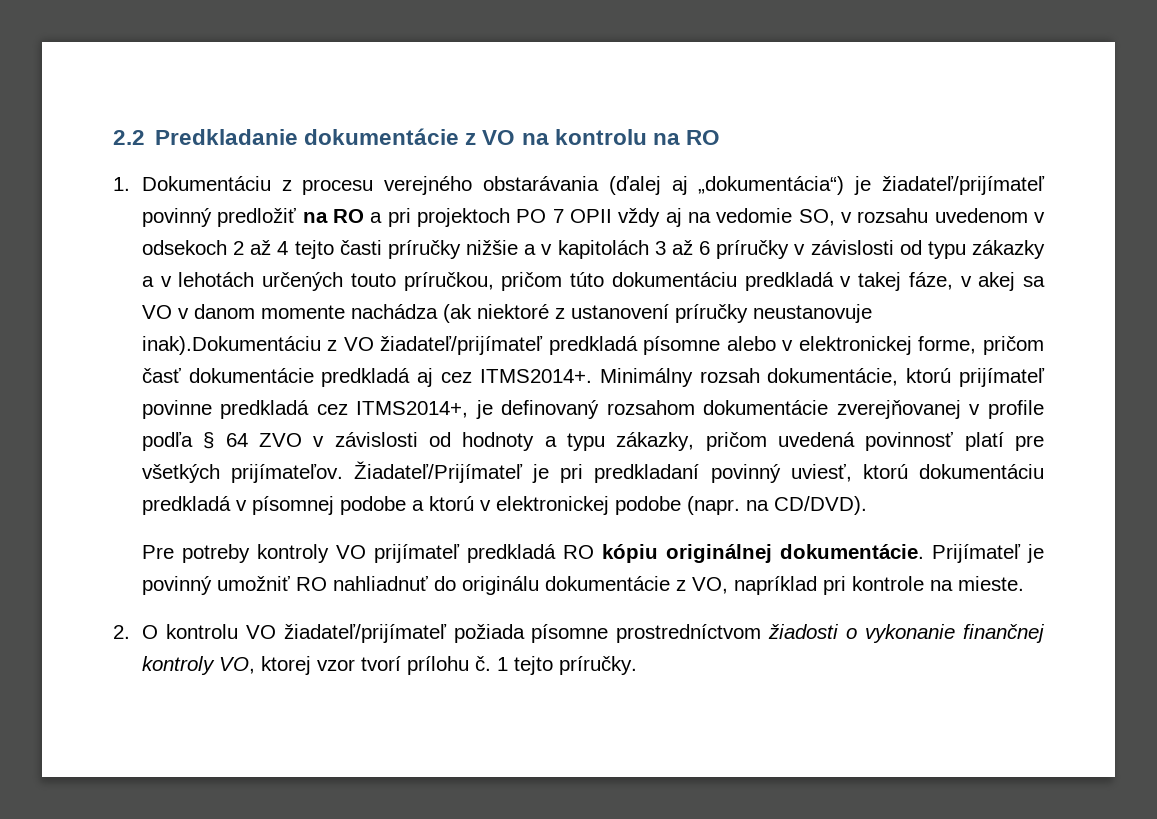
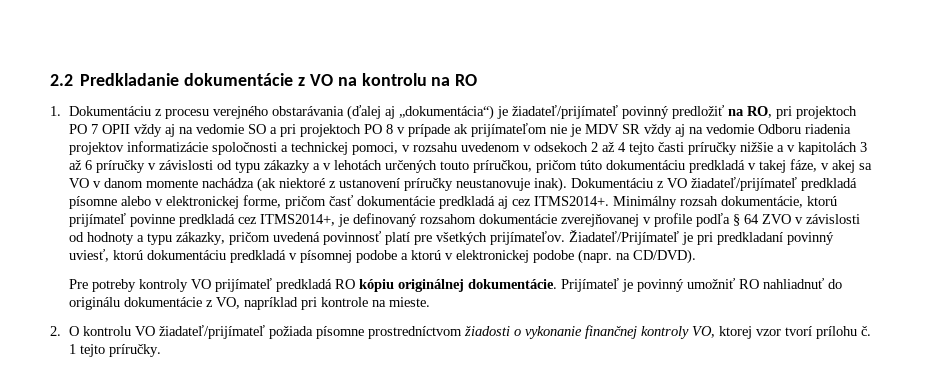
- 1. Dokumentáciu z procesu verejného obstarávania (ďalej aj „dokumentácia“) je žiadateľ/prijímateľ povinný predložiť na RO a pri projektoch PO 7 OPII vždy aj na vedomie SO, v rozsahu uvedenom v odsekoch 2 až 4 tejto časti príručky nižšie a v kapitolách 3 až 6 príručky v závislosti od typu zákazky a v lehotách určených touto príručkou, pričom túto dokumentáciu predkladá v takej fáze, v akej sa VO v danom momente nachádza (ak niektoré z ustanovení príručky neustanovuje inak).Dokumentáciu z VO žiadateľ/prijímateľ predkladá písomne alebo v elektronickej forme, pričom časť dokumentácie predkladá aj cez ITMS2014+.
+ 1. Dokumentáciu z procesu verejného obstarávania (ďalej aj „dokumentácia“) je žiadateľ/prijímateľ povinný predložiť na RO, pri projektoch PO 7 OPII vždy aj na vedomie SO a pri projektoch PO 8 v prípade ak prijímateľom nie je MDV SR vždy aj na vedomie Odboru riadenia projektov informatizácie spoločnosti a technickej pomoci, v rozsahu uvedenom v odsekoch 2 až 4 tejto časti príručky nižšie a v kapitolách 3 až 6 príručky v závislosti od typu zákazky a v lehotách určených touto príručkou, pričom túto dokumentáciu predkladá v takej fáze, v akej sa VO v danom momente nachádza (ak niektoré z ustanovení príručky neustanovuje inak). Dokumentáciu z VO žiadateľ/prijímateľ predkladá písomne alebo v elektronickej forme, pričom časť dokumentácie predkladá aj cez ITMS2014+.

